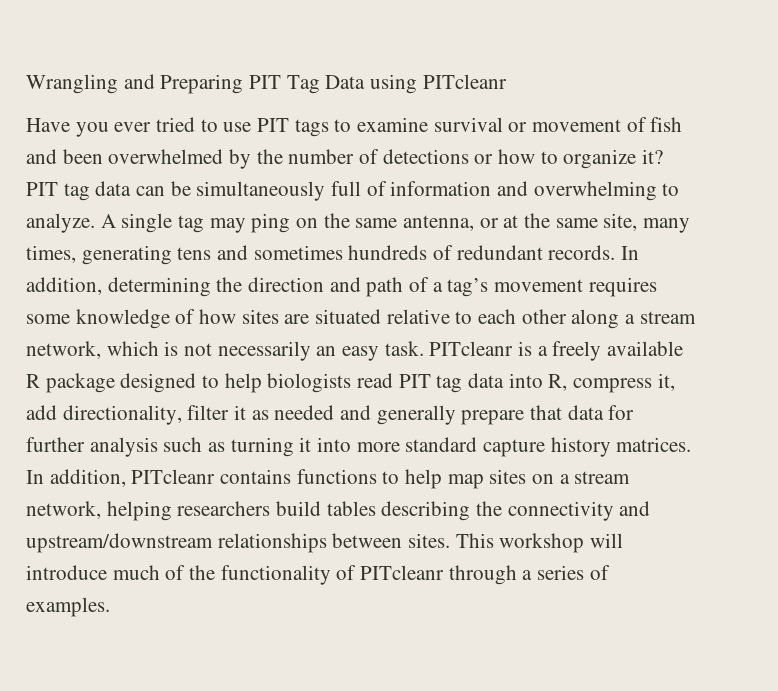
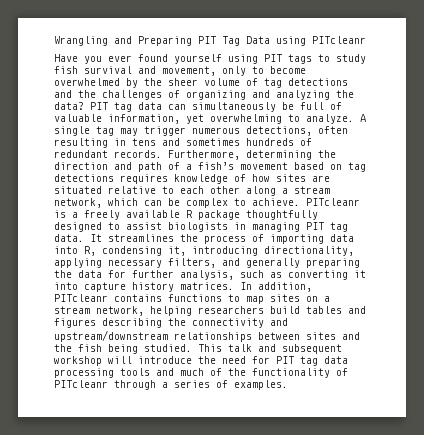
- Have you ever tried to use PIT tags to examine survival or movement of fish and been overwhelmed by the number of detections or how to organize it? PIT tag data can be simultaneously full of information and overwhelming to analyze.
+ Have you ever found yourself using PIT tags to study fish survival and movement, only to become overwhelmed by the sheer volume of tag detections and the challenges of organizing and analyzing the data? PIT tag data can simultaneously be full of valuable information, yet overwhelming to analyze.
- A single tag may ping on the same antenna, or at the same site, many times, generating tens and sometimes hundreds of redundant records.
+ A single tag may trigger numerous detections, often resulting in tens and sometimes hundreds of redundant records.
- In addition, determining the direction and path of a tag’s movement requires some knowledge of how sites are situated relative to each other along a stream network, which is not necessarily an easy task.
+ Furthermore, determining the direction and path of a fish’s movement based on tag detections requires knowledge of how sites are situated relative to each other along a stream network, which can be complex to achieve.
- PITcleanr is a freely available R package designed to help biologists read PIT tag data into R, compress it, add directionality, filter it as needed and generally prepare that data for further analysis such as turning it into more standard capture history matrices.
+ PITcleanr is a freely available R package thoughtfully designed to assist biologists in managing PIT tag data. It streamlines the process of importing data into R, condensing it, introducing directionality, applying necessary filters, and generally preparing the data for further analysis, such as converting it into capture history matrices.
- In addition, PITcleanr contains functions to help map sites on a stream network, helping researchers build tables describing the connectivity and upstream/downstream relationships between sites. This workshop will introduce much of the functionality of PITcleanr through a series of examples.
+ In addition, PITcleanr contains functions to map sites on a stream network, helping researchers build tables and figures describing the connectivity and upstream/downstream relationships between sites and the fish being studied. This talk and subsequent workshop will introduce the need for PIT tag data processing tools and much of the functionality of PITcleanr through a series of examples.

